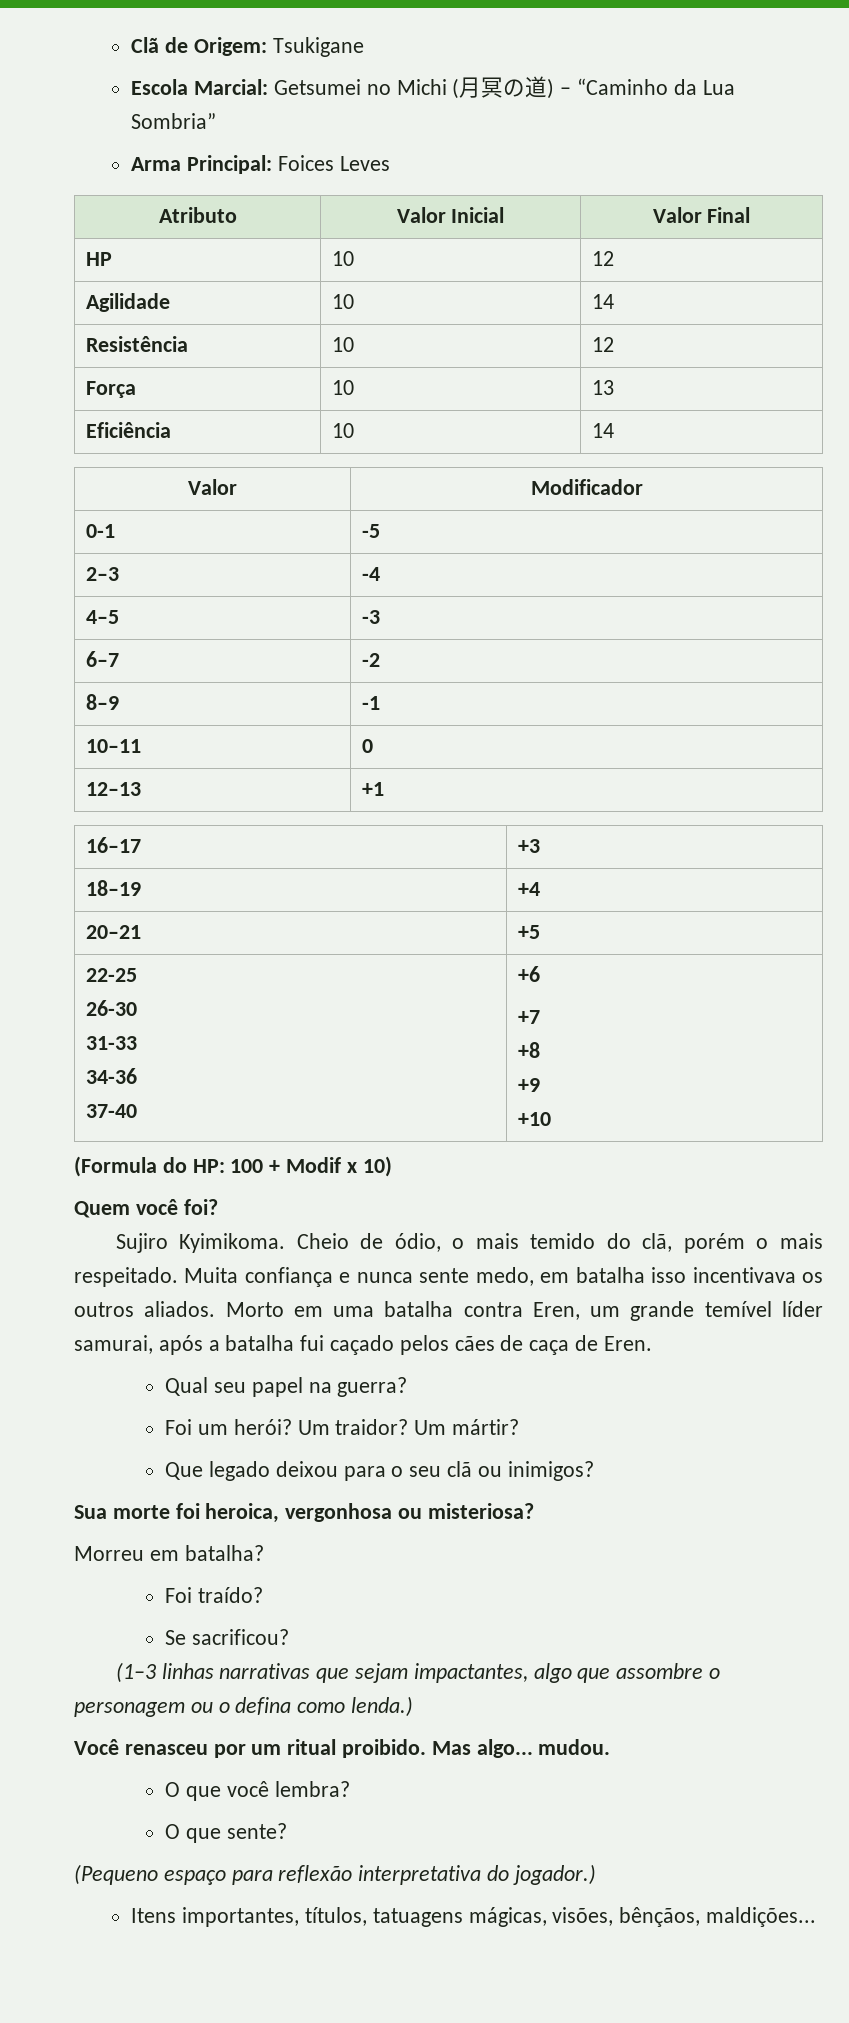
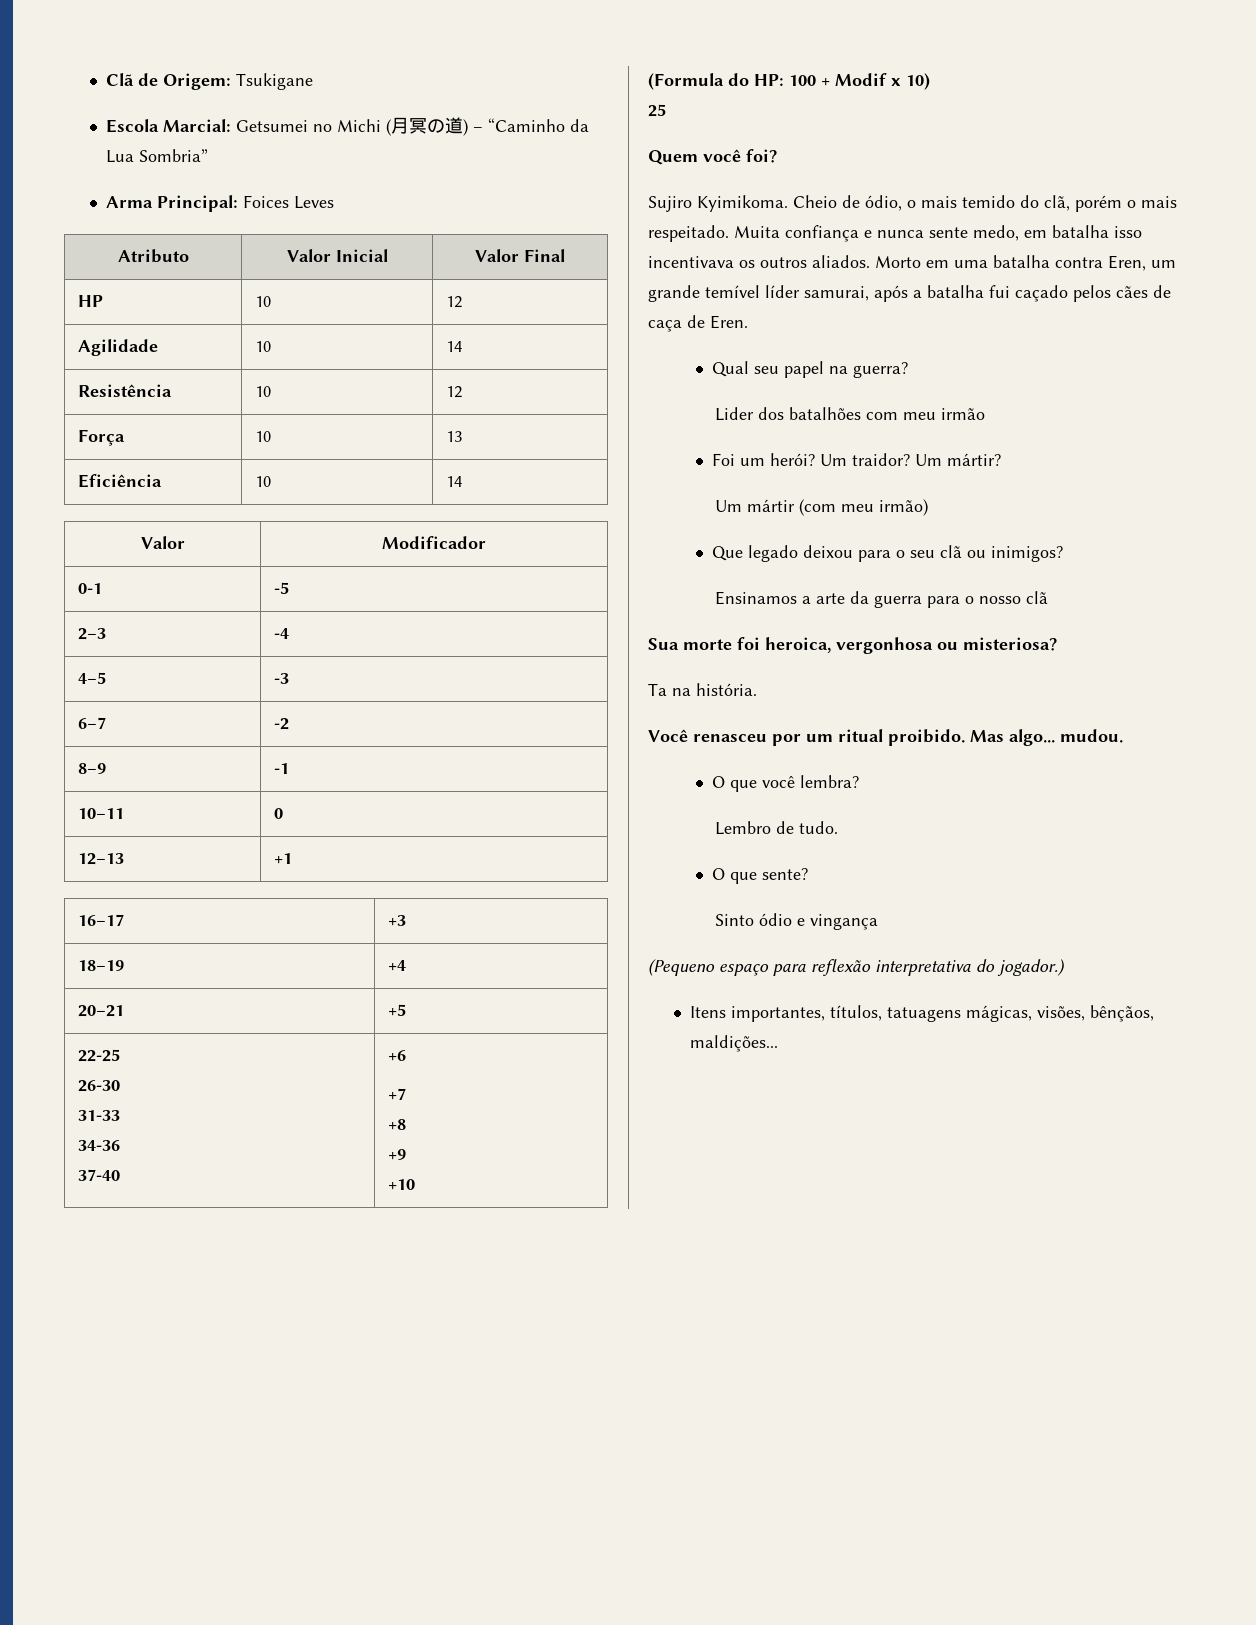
+ 25
+ Lider dos batalhões com meu irmão
+ Um mártir (com meu irmão)
+ Ensinamos a arte da guerra para o nosso clã
- Morreu em batalha?
- Foi traído?
- Se sacrificou?
- (1–3 linhas narrativas que sejam impactantes, algo que assombre o personagem ou o defina como lenda.)
+ Ta na história.
+ Lembro de tudo.
+ Sinto ódio e vingança

